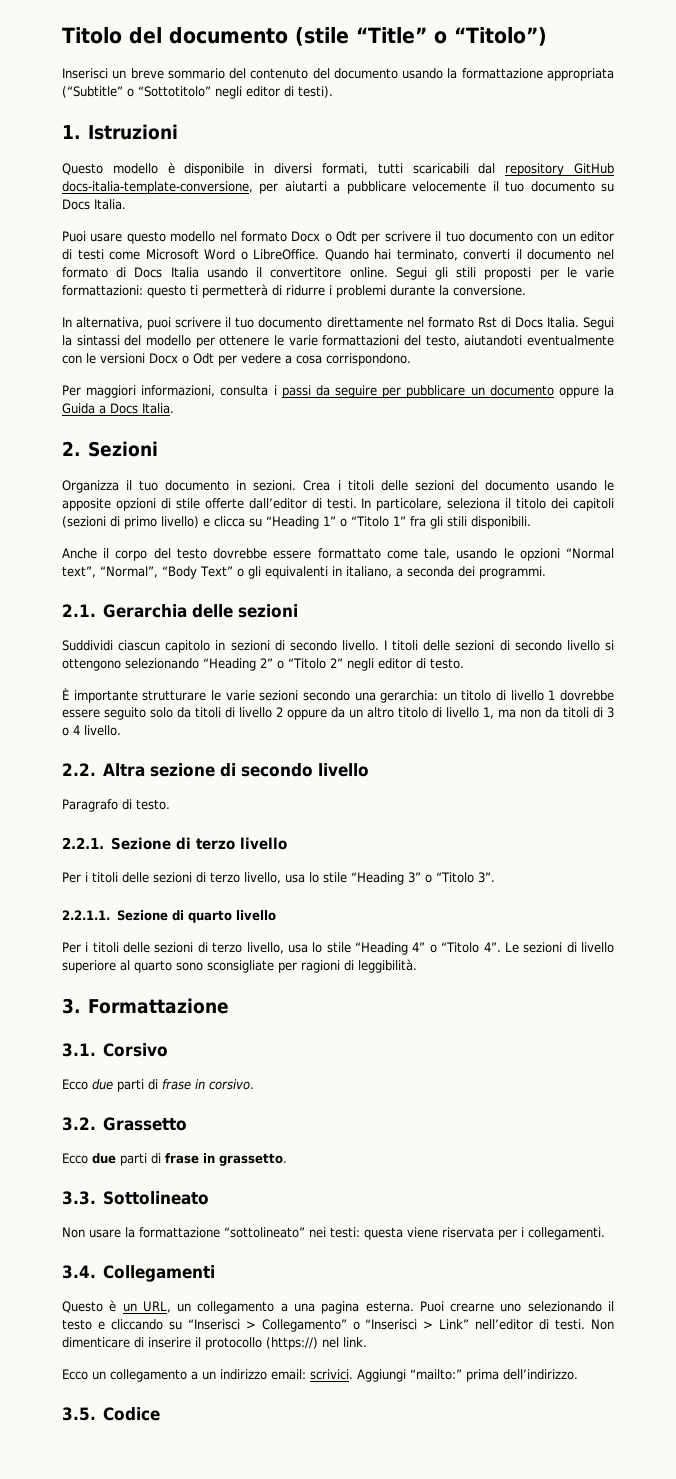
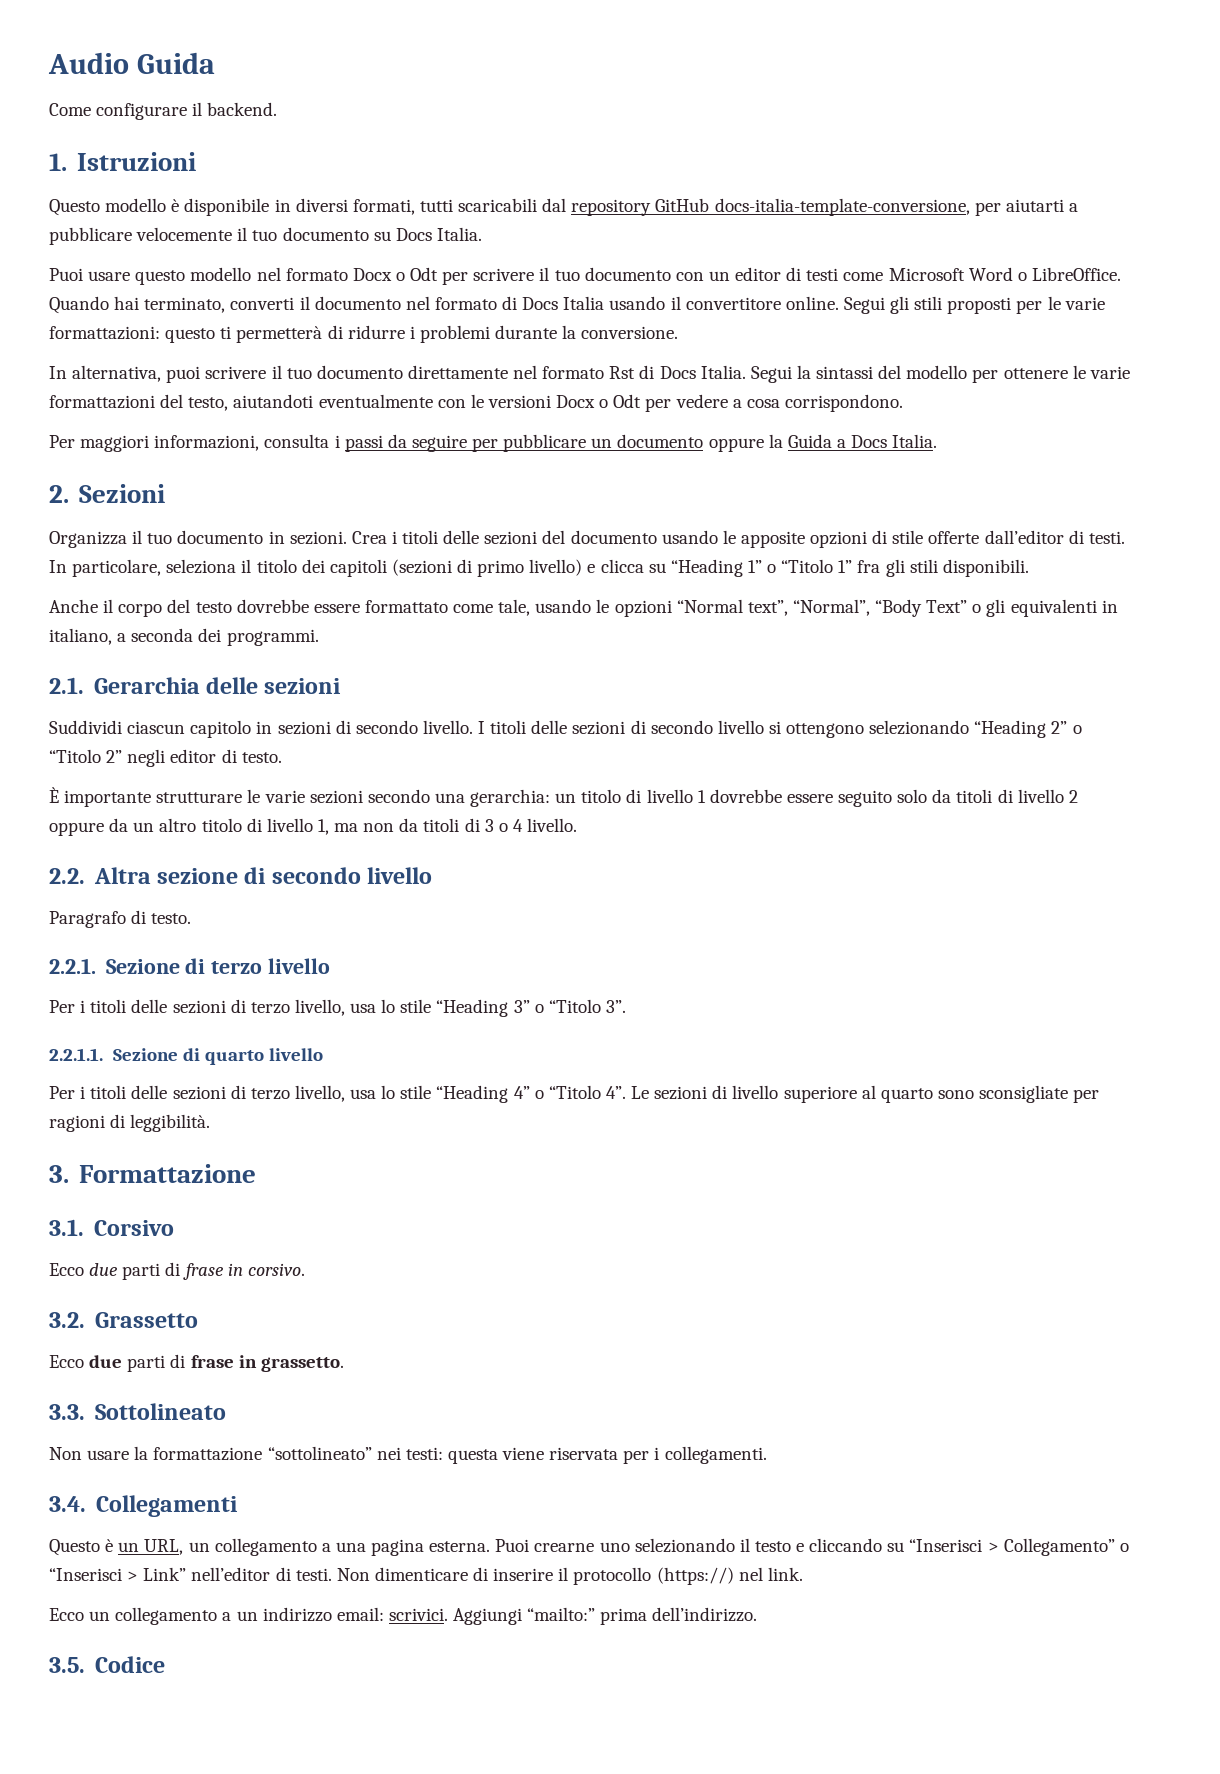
- Titolo del documento (stile “Title” o “Titolo”)
- Inserisci un breve sommario del contenuto del documento usando la formattazione appropriata (“Subtitle” o “Sottotitolo” negli editor di testi).
+ Audio Guida
+ Come configurare il backend.

